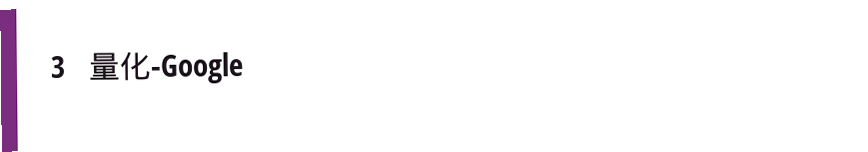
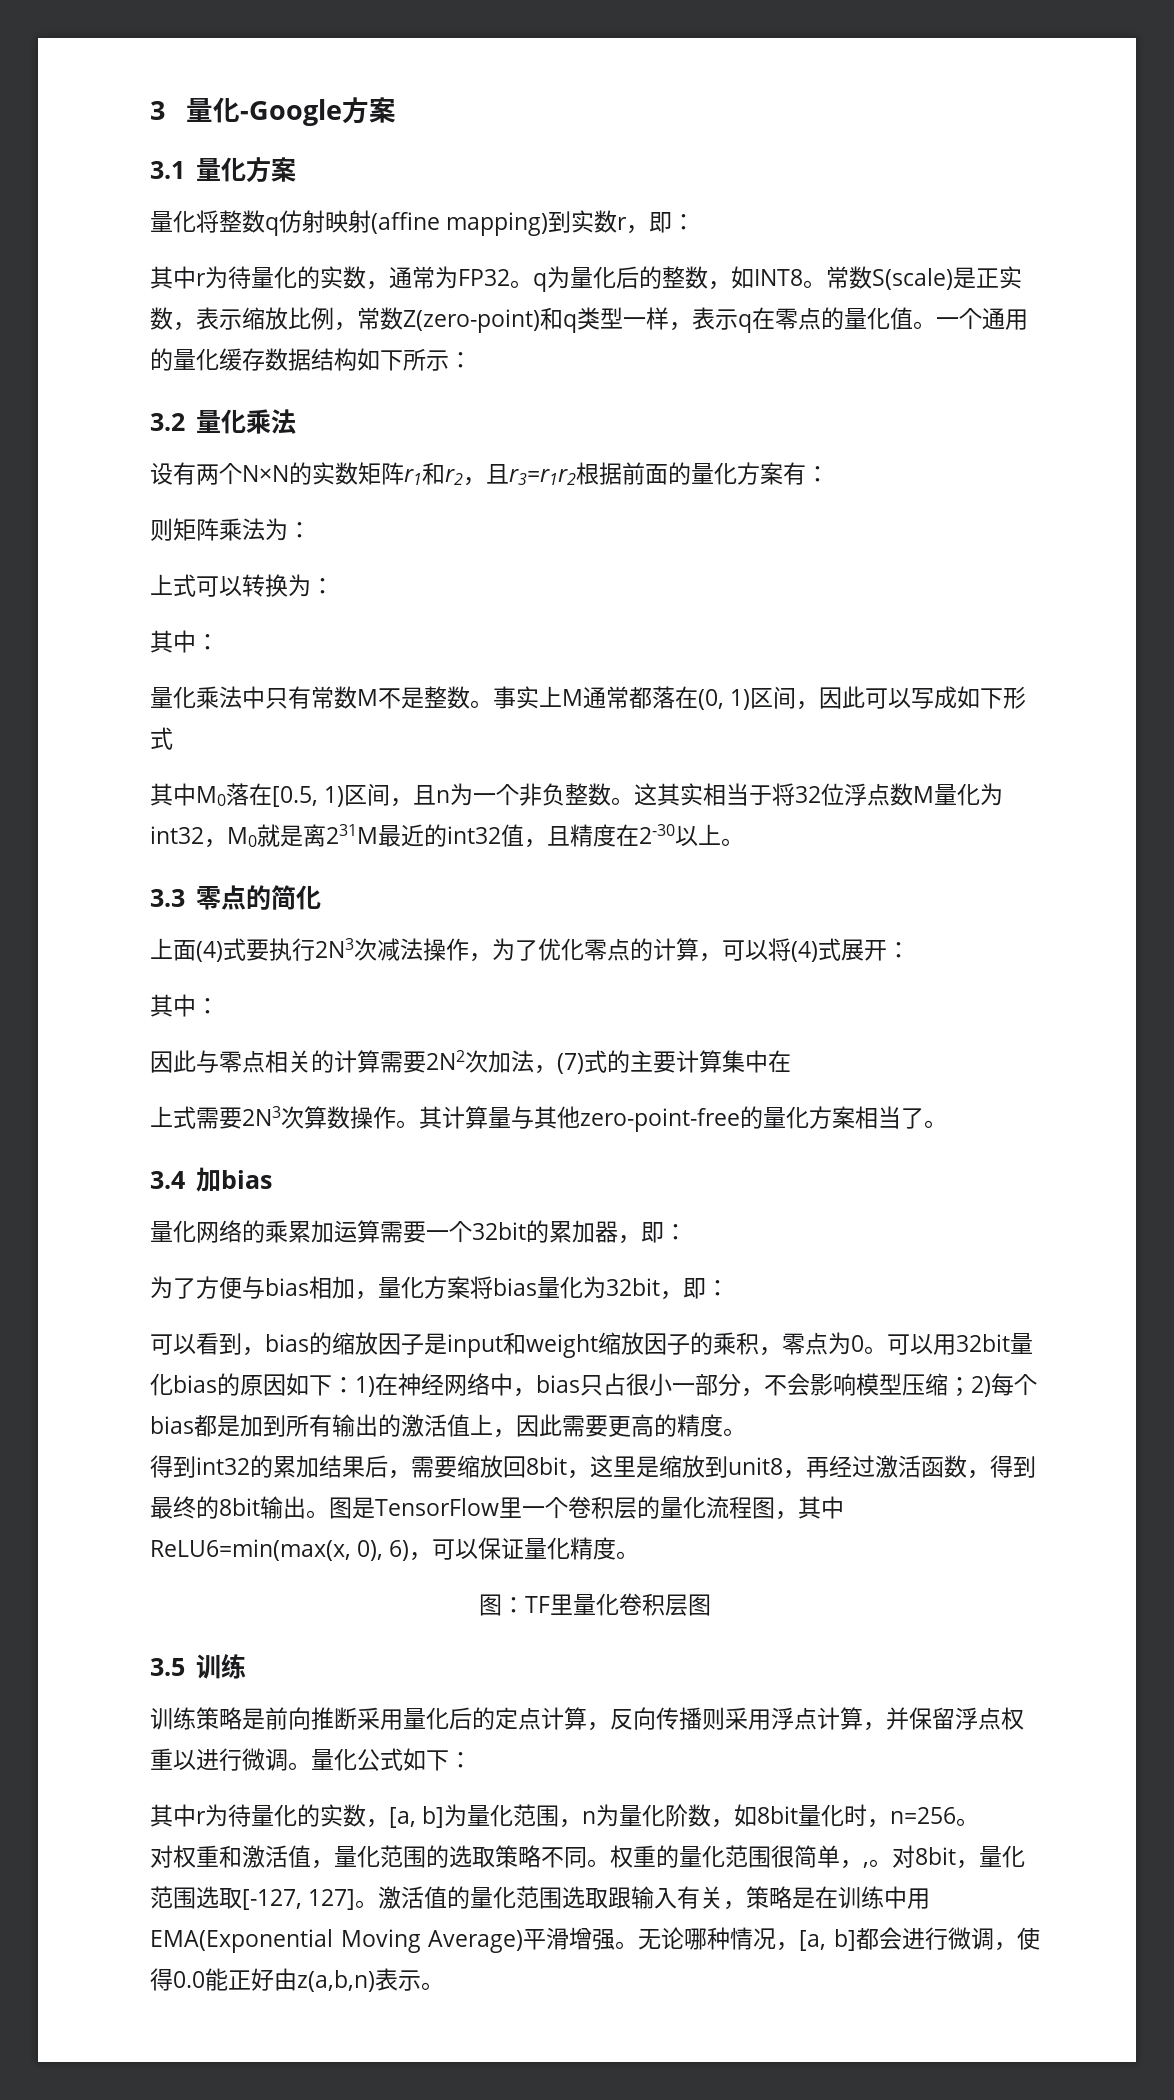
- 3量化-Google
+ 3量化-Google方案
+ 3.1量化方案
+ 量化将整数q仿射映射(affine mapping)到实数r，即：
+ 其中r为待量化的实数，通常为FP32。q为量化后的整数，如INT8。常数S(scale)是正实数，表示缩放比例，常数Z(zero-point)和q类型一样，表示q在零点的量化值。一个通用的量化缓存数据结构如下所示：
+ 3.2量化乘法
+ 设有两个N×N的实数矩阵r1和r2，且r3=r1r2根据前面的量化方案有：
+ 则矩阵乘法为：
+ 上式可以转换为：
+ 其中：
+ 量化乘法中只有常数M不是整数。事实上M通常都落在(0, 1)区间，因此可以写成如下形式
+ 其中M0落在[0.5, 1)区间，且n为一个非负整数。这其实相当于将32位浮点数M量化为int32，M0就是离231M最近的int32值，且精度在2-30以上。
+ 3.3零点的简化
+ 上面(4)式要执行2N3次减法操作，为了优化零点的计算，可以将(4)式展开：
+ 其中：
+ 因此与零点相关的计算需要2N2次加法，(7)式的主要计算集中在
+ 上式需要2N3次算数操作。其计算量与其他zero-point-free的量化方案相当了。
+ 3.4加bias
+ 量化网络的乘累加运算需要一个32bit的累加器，即：
+ 为了方便与bias相加，量化方案将bias量化为32bit，即：
+ 可以看到，bias的缩放因子是input和weight缩放因子的乘积，零点为0。可以用32bit量化bias的原因如下：1)在神经网络中，bias只占很小一部分，不会影响模型压缩；2)每个bias都是加到所有输出的激活值上，因此需要更高的精度。
+ 得到int32的累加结果后，需要缩放回8bit，这里是缩放到unit8，再经过激活函数，得到最终的8bit输出。图是TensorFlow里一个卷积层的量化流程图，其中ReLU6=min(max(x, 0), 6)，可以保证量化精度。
+ 图：TF里量化卷积层图
+ 3.5训练
+ 训练策略是前向推断采用量化后的定点计算，反向传播则采用浮点计算，并保留浮点权重以进行微调。量化公式如下：
+ 其中r为待量化的实数，[a, b]为量化范围，n为量化阶数，如8bit量化时，n=256。
+ 对权重和激活值，量化范围的选取策略不同。权重的量化范围很简单，,。对8bit，量化范围选取[-127, 127]。激活值的量化范围选取跟输入有关，策略是在训练中用EMA(Exponential Moving Average)平滑增强。无论哪种情况，[a, b]都会进行微调，使得0.0能正好由z(a,b,n)表示。

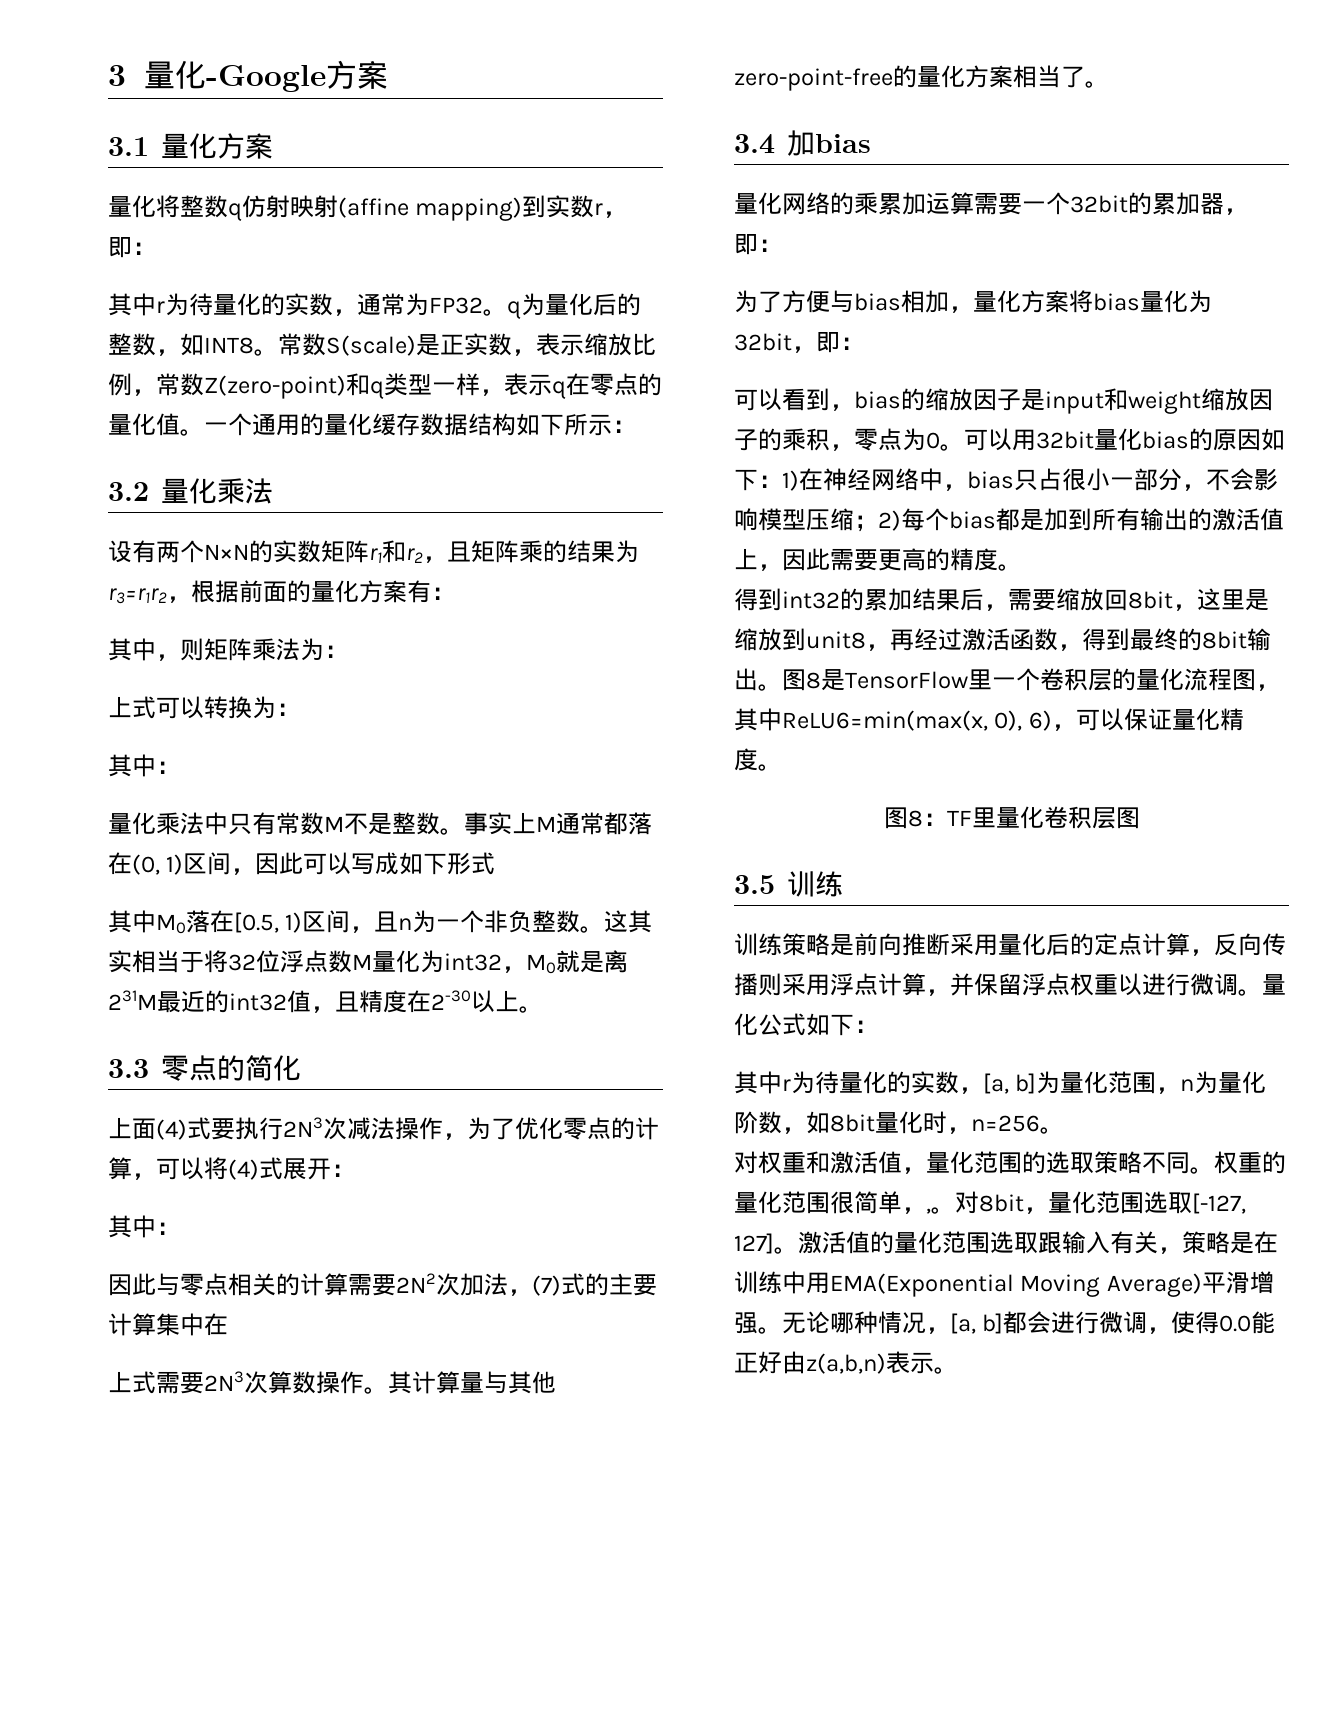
- 设有两个N×N的实数矩阵r1和r2，且r3=r1r2根据前面的量化方案有：
+ 设有两个N×N的实数矩阵r1和r2，且矩阵乘的结果为r3=r1r2，根据前面的量化方案有：
- 则矩阵乘法为：
+ 其中，则矩阵乘法为：
- 图是TensorFlow里一个卷积层的量化流程图，其中ReLU6=min(max(x, 0), 6)，可以保证量化精度。
+ 图8是TensorFlow里一个卷积层的量化流程图，其中ReLU6=min(max(x, 0), 6)，可以保证量化精度。
- 图：TF里量化卷积层图
+ 图8：TF里量化卷积层图

